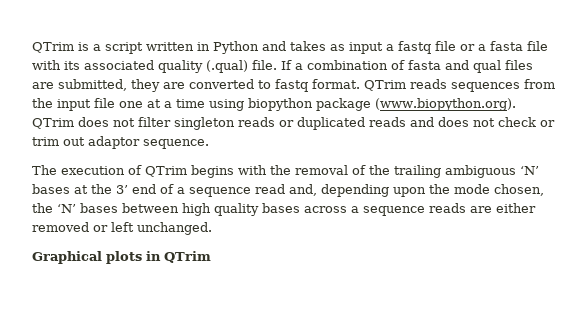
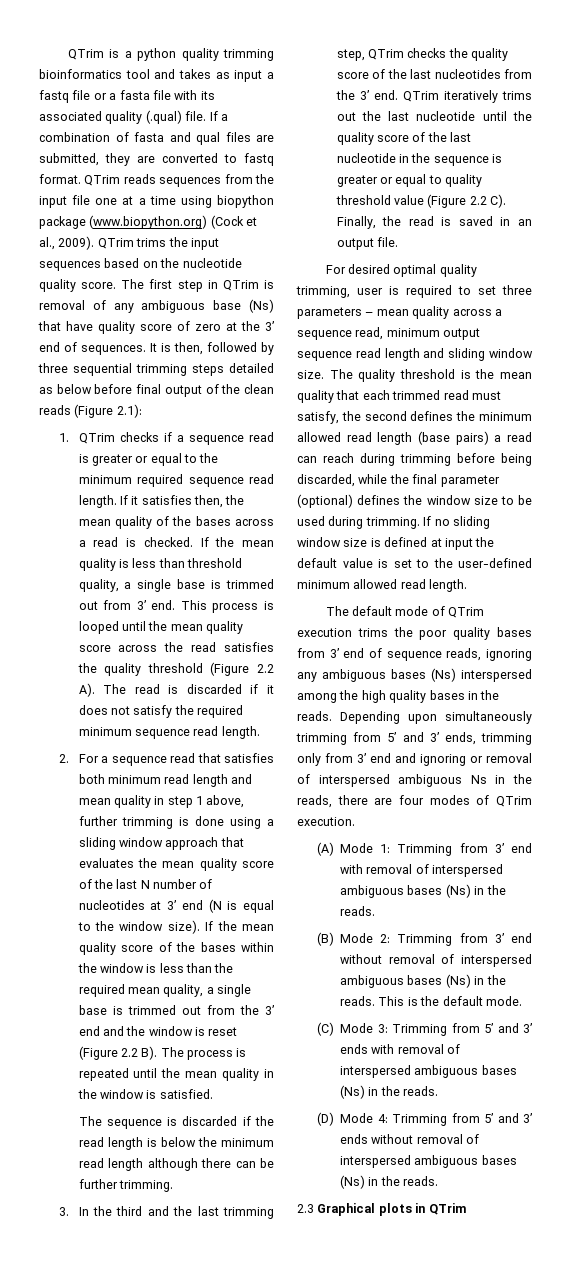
- QTrim is a script written in Python and takes as input a fastq file or a fasta file with its associated quality (.qual) file.
+ QTrim is a python quality trimming bioinformatics tool and takes as input a fastq file or a fasta file with its associated quality (.qual) file.
- QTrim reads sequences from the input file one at a time using biopython package (www.biopython.org). QTrim does not filter singleton reads or duplicated reads and does not check or trim out adaptor sequence.
- The execution of QTrim begins with the removal of the trailing ambiguous ‘N’ bases at the 3’ end of a sequence read and, depending upon the mode chosen, the ‘N’ bases between high quality bases across a sequence reads are either removed or left unchanged.
- Graphical plots in QTrim
+ QTrim reads sequences from the input file one at a time using biopython package (www.biopython.org) (Cock et al., 2009). QTrim trims the input sequences based on the nucleotide quality score. The first step in QTrim is removal of any ambiguous base (Ns) that have quality score of zero at the 3’ end of sequences. It is then, followed by three sequential trimming steps detailed as below before final output of the clean reads (Figure 2.1):
+ 1. QTrim checks if a sequence read is greater or equal to the minimum required sequence read length. If it satisfies then, the mean quality of the bases across a read is checked. If the mean quality is less than threshold quality, a single base is trimmed out from 3’ end. This process is looped until the mean quality score across the read satisfies the quality threshold (Figure 2.2 A). The read is discarded if it does not satisfy the required minimum sequence read length.
+ 2. For a sequence read that satisfies both minimum read length and mean quality in step 1 above, further trimming is done using a sliding window approach that evaluates the mean quality score of the last N number of nucleotides at 3’ end (N is equal to the window size). If the mean quality score of the bases within the window is less than the required mean quality, a single base is trimmed out from the 3’ end and the window is reset (Figure 2.2 B). The process is repeated until the mean quality in the window is satisfied.
+ The sequence is discarded if the read length is below the minimum read length although there can be further trimming.
+ 3. In the third and the last trimming step, QTrim checks the quality score of the last nucleotides from the 3’ end. QTrim iteratively trims out the last nucleotide until the quality score of the last nucleotide in the sequence is greater or equal to quality threshold value (Figure 2.2 C). Finally, the read is saved in an output file.
+ For desired optimal quality trimming, user is required to set three parameters – mean quality across a sequence read, minimum output sequence read length and sliding window size. The quality threshold is the mean quality that each trimmed read must satisfy, the second defines the minimum allowed read length (base pairs) a read can reach during trimming before being discarded, while the final parameter (optional) defines the window size to be used during trimming. If no sliding window size is defined at input the default value is set to the user-defined minimum allowed read length.
+ The default mode of QTrim execution trims the poor quality bases from 3’ end of sequence reads, ignoring any ambiguous bases (Ns) interspersed among the high quality bases in the reads. Depending upon simultaneously trimming from 5’ and 3’ ends, trimming only from 3’ end and ignoring or removal of interspersed ambiguous Ns in the reads, there are four modes of QTrim execution.
+ (A) Mode 1: Trimming from 3’ end with removal of interspersed ambiguous bases (Ns) in the reads.
+ (B) Mode 2: Trimming from 3’ end without removal of interspersed ambiguous bases (Ns) in the reads. This is the default mode.
+ (C) Mode 3: Trimming from 5’ and 3’ ends with removal of interspersed ambiguous bases (Ns) in the reads.
+ (D) Mode 4: Trimming from 5’ and 3’ ends without removal of interspersed ambiguous bases (Ns) in the reads.
+ 2.3 Graphical plots in QTrim

